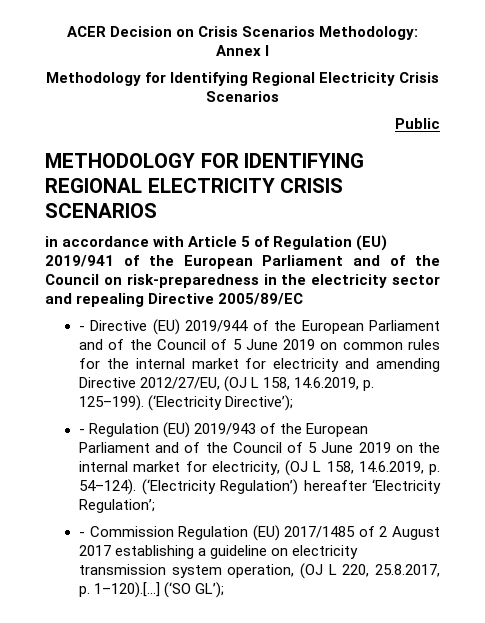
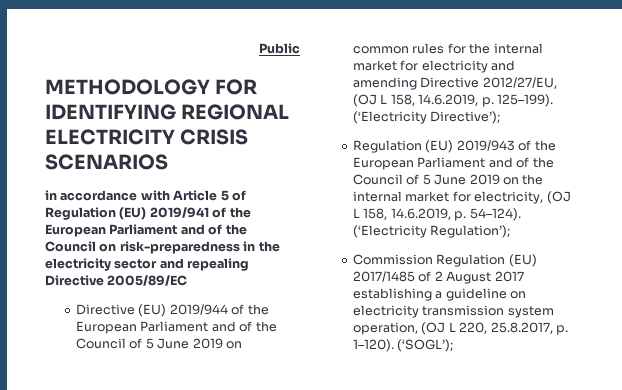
- ACER Decision on Crisis Scenarios Methodology: Annex I
- Methodology for Identifying Regional Electricity Crisis Scenarios
- - Directive (EU) 2019/944 of the European Parliament and of the Council of 5 June 2019 on common rules for the internal market for electricity and amending Directive 2012/27/EU, (OJ L 158, 14.6.2019, p. 125–199).
+ Directive (EU) 2019/944 of the European Parliament and of the Council of 5 June 2019 on common rules for the internal market for electricity and amending Directive 2012/27/EU, (OJ L 158, 14.6.2019, p. 125–199).
- - Regulation (EU) 2019/943 of the European Parliament and of the Council of 5 June 2019 on the internal market for electricity, (OJ L 158, 14.6.2019, p. 54–124).
+ Regulation (EU) 2019/943 of the European Parliament and of the Council of 5 June 2019 on the internal market for electricity, (OJ L 158, 14.6.2019, p. 54–124).
- (‘Electricity Regulation’) hereafter ‘Electricity Regulation’;
- - Commission Regulation (EU) 2017/1485 of 2 August 2017 establishing a guideline on electricity transmission system operation, (OJ L 220, 25.8.2017, p. 1–120).[...] (‘SO GL’);
+ (‘Electricity Regulation’);
+ Commission Regulation (EU) 2017/1485 of 2 August 2017 establishing a guideline on electricity transmission system operation, (OJ L 220, 25.8.2017, p. 1–120). (‘SOGL’);

